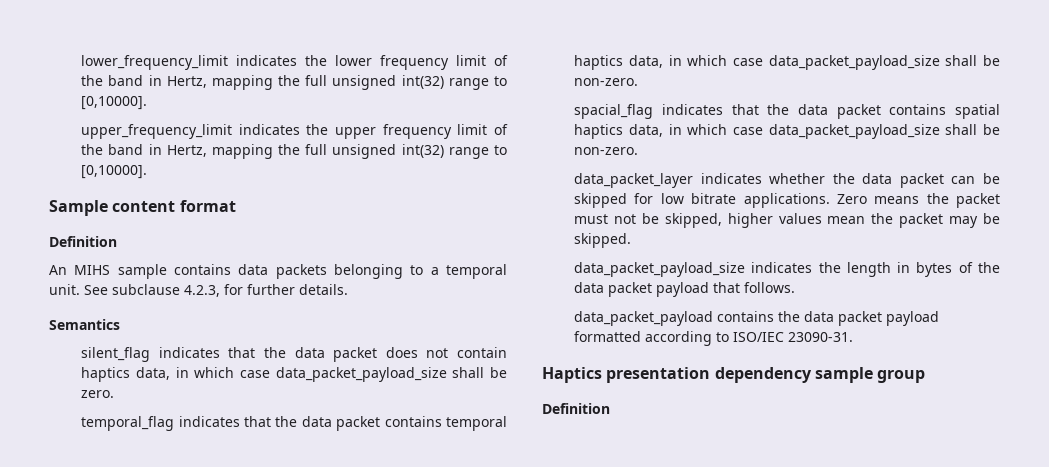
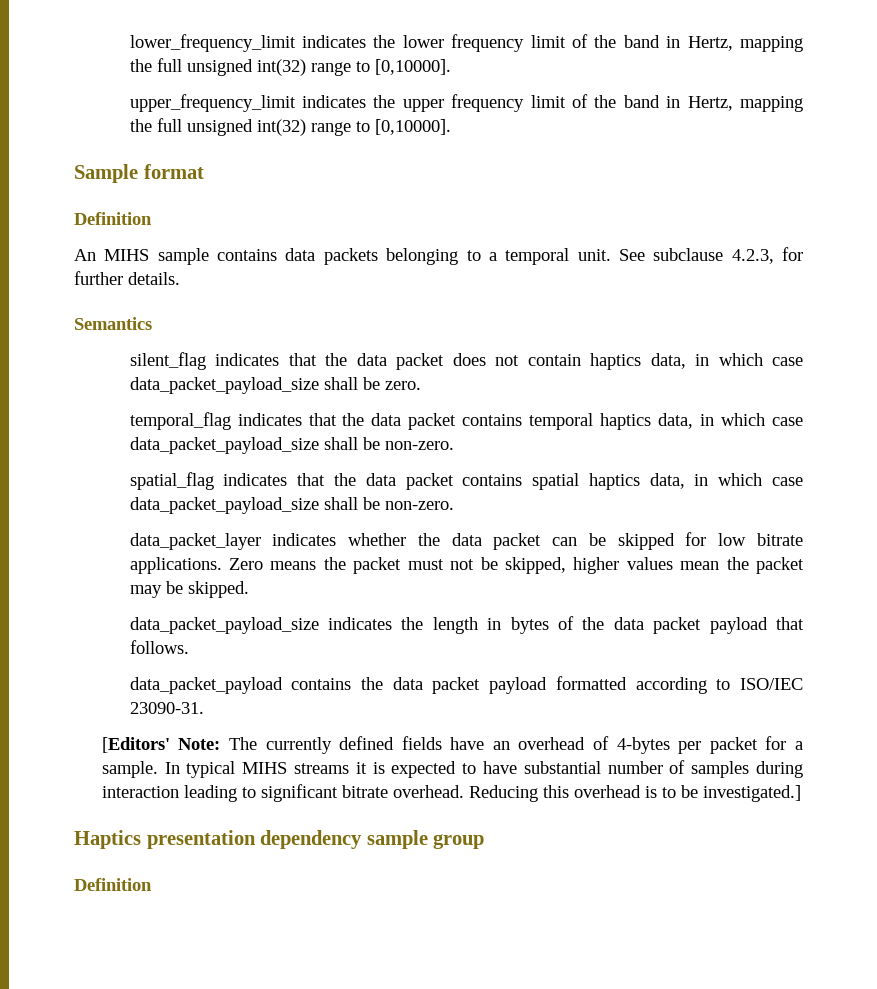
- Sample content format
+ Sample format
- spacial_flag indicates that the data packet contains spatial haptics data, in which case data_packet_payload_size shall be non-zero.
+ spatial_flag indicates that the data packet contains spatial haptics data, in which case data_packet_payload_size shall be non-zero.
+ [Editors' Note: The currently defined fields have an overhead of 4-bytes per packet for a sample. In typical MIHS streams it is expected to have substantial number of samples during interaction leading to significant bitrate overhead. Reducing this overhead is to be investigated.]

